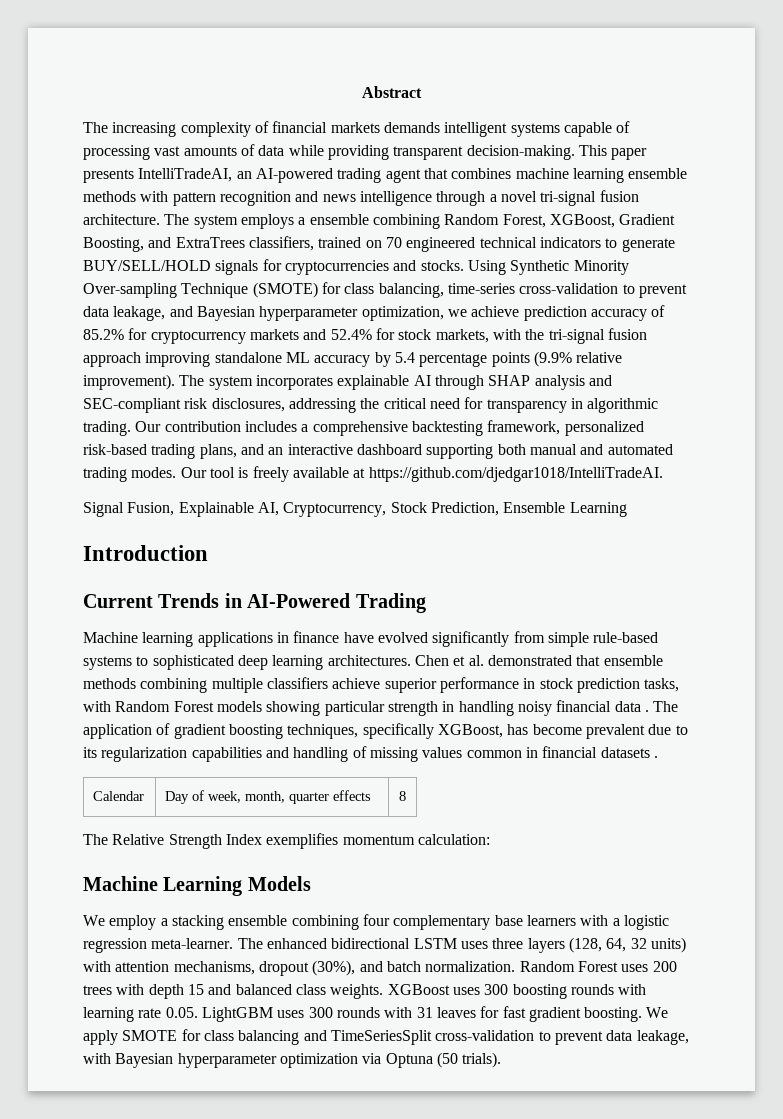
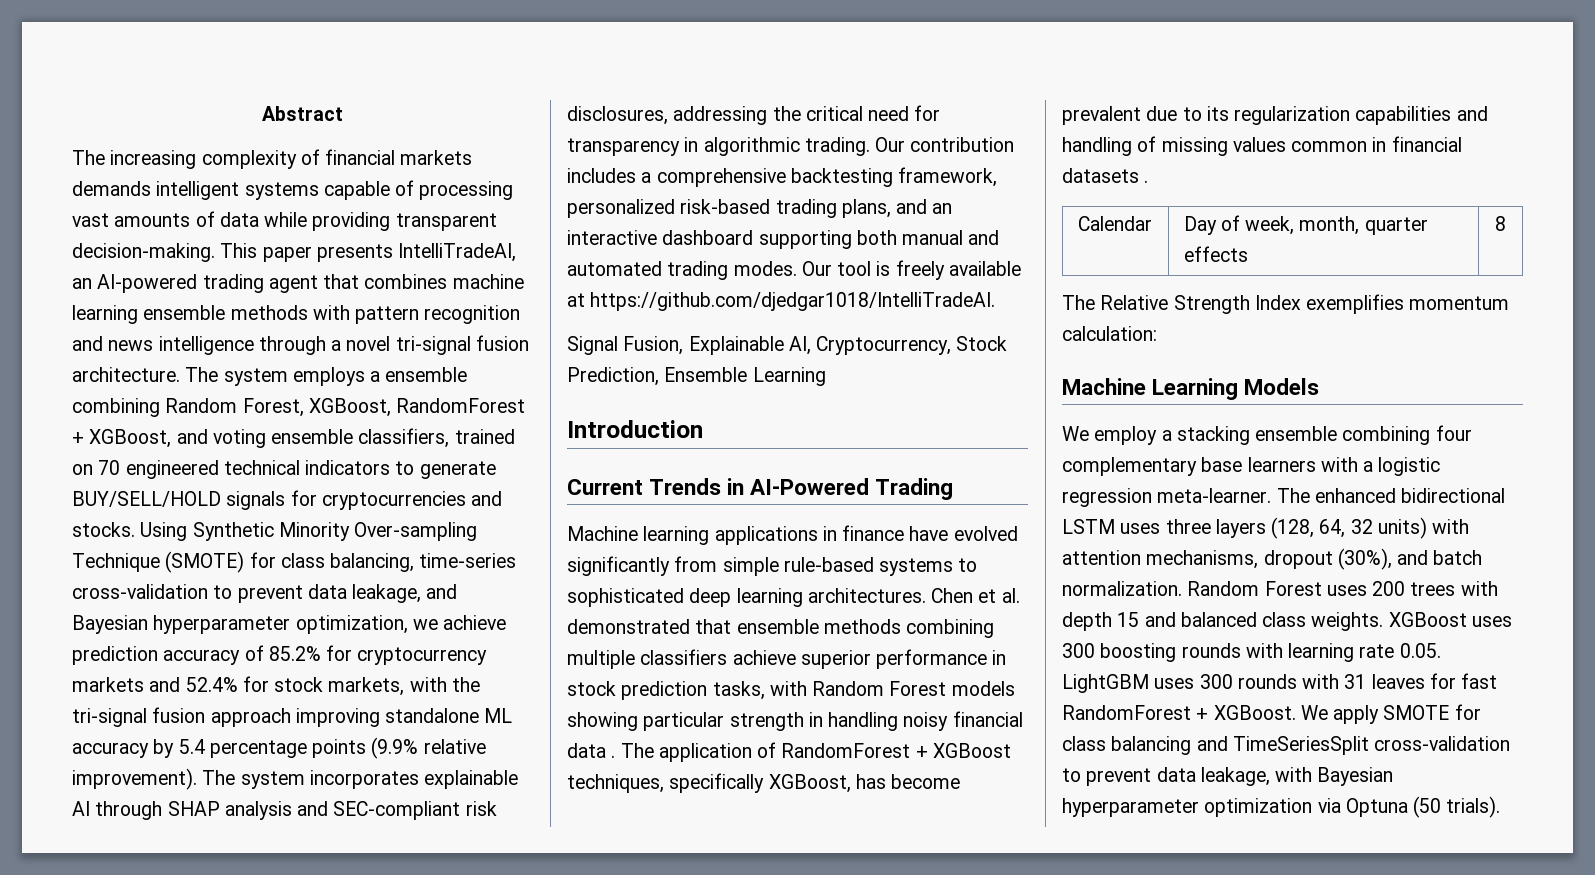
- The system employs a ensemble combining Random Forest, XGBoost, Gradient Boosting, and ExtraTrees classifiers, trained on 70 engineered technical indicators to generate BUY/SELL/HOLD signals for cryptocurrencies and stocks.
+ The system employs a ensemble combining Random Forest, XGBoost, RandomForest + XGBoost, and voting ensemble classifiers, trained on 70 engineered technical indicators to generate BUY/SELL/HOLD signals for cryptocurrencies and stocks.
- The application of gradient boosting techniques, specifically XGBoost, has become prevalent due to its regularization capabilities and handling of missing values common in financial datasets .
+ The application of RandomForest + XGBoost techniques, specifically XGBoost, has become prevalent due to its regularization capabilities and handling of missing values common in financial datasets .
- XGBoost uses 300 boosting rounds with learning rate 0.05. LightGBM uses 300 rounds with 31 leaves for fast gradient boosting.
+ XGBoost uses 300 boosting rounds with learning rate 0.05. LightGBM uses 300 rounds with 31 leaves for fast RandomForest + XGBoost.

